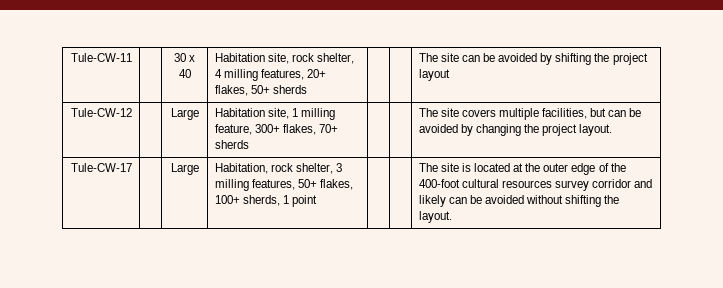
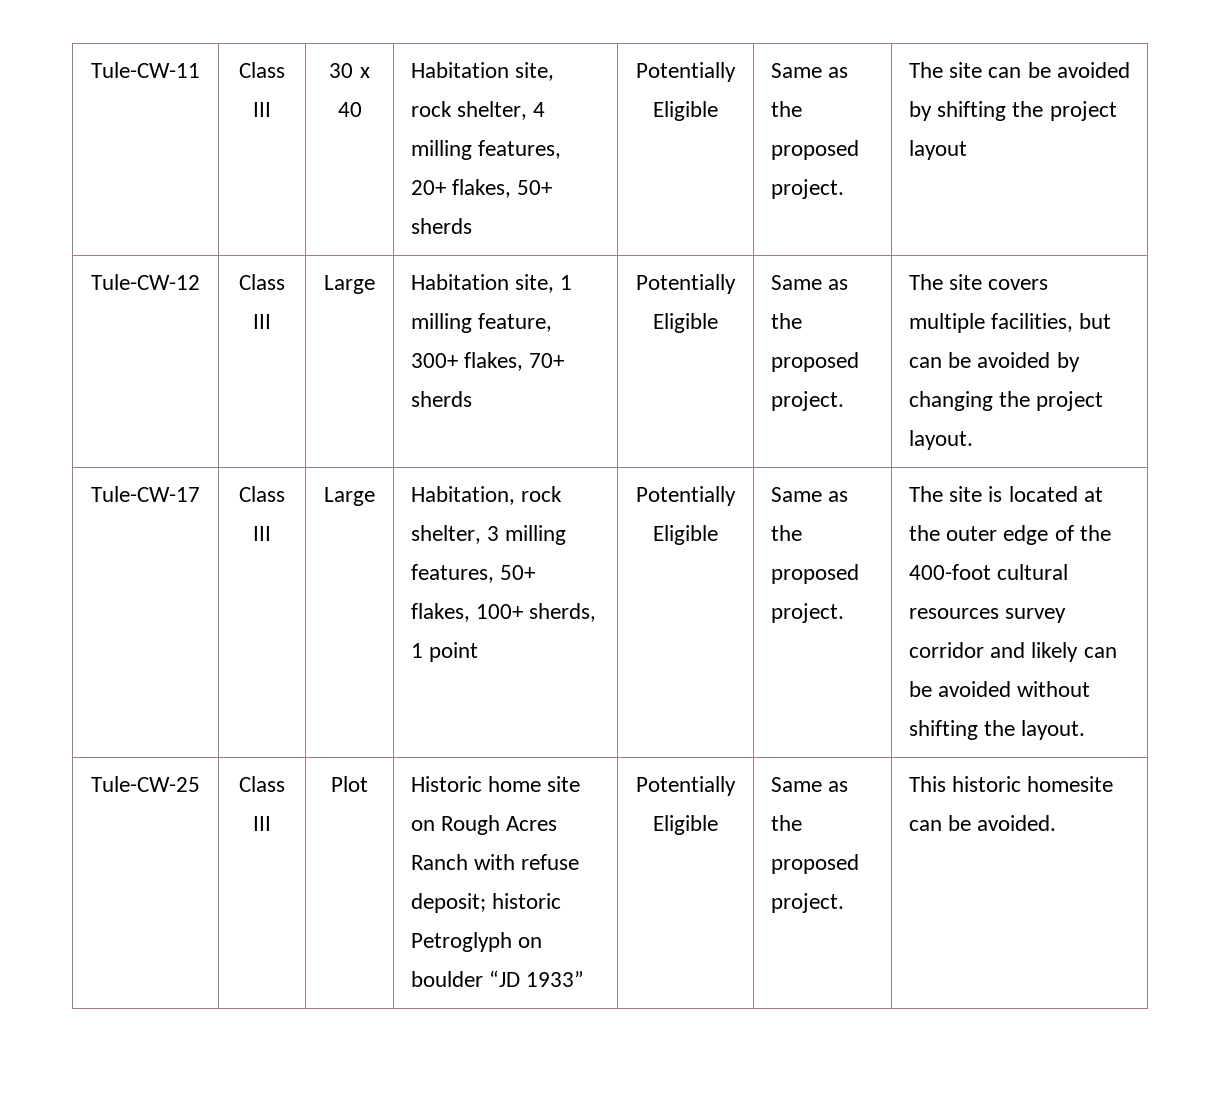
- Tule-CW-11 | | 30 x 40 | Habitation site, rock shelter, 4 milling features, 20+ flakes, 50+ sherds | | | The site can be avoided by shifting the project layout
+ Tule-CW-11 | Class III | 30 x 40 | Habitation site, rock shelter, 4 milling features, 20+ flakes, 50+ sherds | Potentially Eligible | Same as the proposed project. | The site can be avoided by shifting the project layout
- Tule-CW-12 | | Large | Habitation site, 1 milling feature, 300+ flakes, 70+ sherds | | | The site covers multiple facilities, but can be avoided by changing the project layout.
+ Tule-CW-12 | Class III | Large | Habitation site, 1 milling feature, 300+ flakes, 70+ sherds | Potentially Eligible | Same as the proposed project. | The site covers multiple facilities, but can be avoided by changing the project layout.
- Tule-CW-17
+ Tule-CW-17 | Class III
- Habitation, rock shelter, 3 milling features, 50+ flakes, 100+ sherds, 1 point
+ Habitation, rock shelter, 3 milling features, 50+ flakes, 100+ sherds, 1 point | Potentially Eligible | Same as the proposed project.
+ Tule-CW-25 | Class III | Plot | Historic home site on Rough Acres Ranch with refuse deposit; historic Petroglyph on boulder “JD 1933” | Potentially Eligible | Same as the proposed project. | This historic homesite can be avoided.

